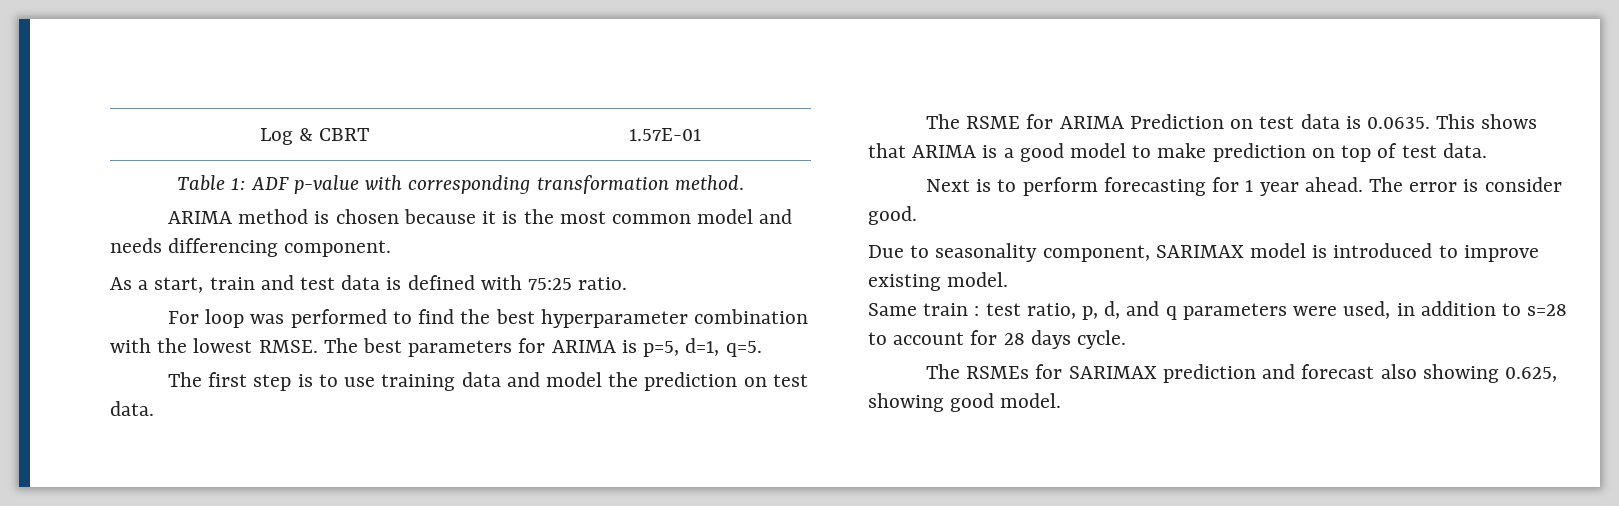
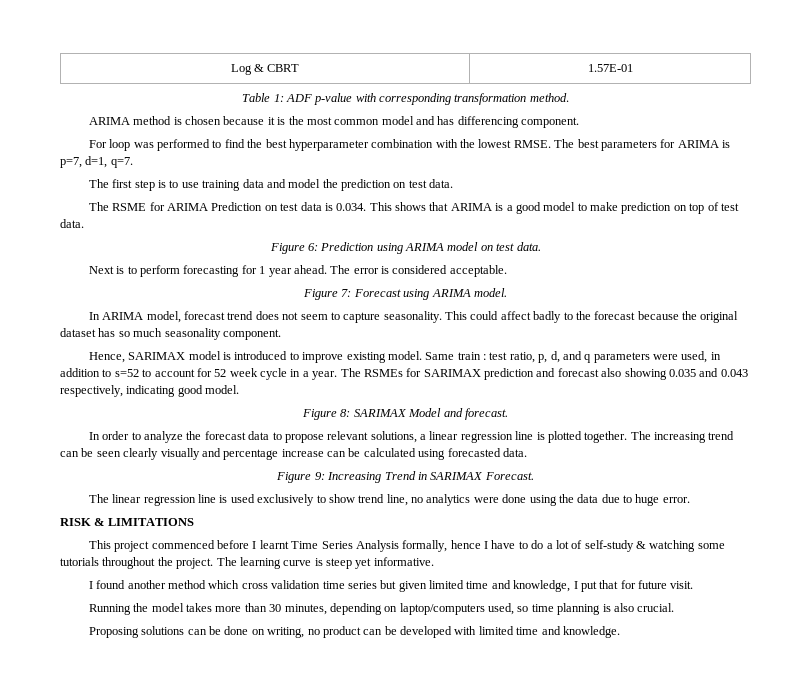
- ARIMA method is chosen because it is the most common model and needs differencing component.
+ ARIMA method is chosen because it is the most common model and has differencing component.
- As a start, train and test data is defined with 75:25 ratio.
- The best parameters for ARIMA is p=5, d=1, q=5.
+ The best parameters for ARIMA is p=7, d=1, q=7.
- The RSME for ARIMA Prediction on test data is 0.0635. This shows that ARIMA is a good model to make prediction on top of test data.
+ The RSME for ARIMA Prediction on test data is 0.034. This shows that ARIMA is a good model to make prediction on top of test data.
+ Figure 6: Prediction using ARIMA model on test data.
- The error is consider good.
- Due to seasonality component, SARIMAX model is introduced to improve existing model.
- Same train : test ratio, p, d, and q parameters were used, in addition to s=28 to account for 28 days cycle.
- The RSMEs for SARIMAX prediction and forecast also showing 0.625, showing good model.
+ The error is considered acceptable.
+ Figure 7: Forecast using ARIMA model.
+ In ARIMA model, forecast trend does not seem to capture seasonality. This could affect badly to the forecast because the original dataset has so much seasonality component.
+ Hence, SARIMAX model is introduced to improve existing model. Same train : test ratio, p, d, and q parameters were used, in addition to s=52 to account for 52 week cycle in a year. The RSMEs for SARIMAX prediction and forecast also showing 0.035 and 0.043 respectively, indicating good model.
+ Figure 8: SARIMAX Model and forecast.
+ In order to analyze the forecast data to propose relevant solutions, a linear regression line is plotted together. The increasing trend can be seen clearly visually and percentage increase can be calculated using forecasted data.
+ Figure 9: Increasing Trend in SARIMAX Forecast.
+ The linear regression line is used exclusively to show trend line, no analytics were done using the data due to huge error.
+ RISK & LIMITATIONS
+ This project commenced before I learnt Time Series Analysis formally, hence I have to do a lot of self-study & watching some tutorials throughout the project. The learning curve is steep yet informative.
+ I found another method which cross validation time series but given limited time and knowledge, I put that for future visit.
+ Running the model takes more than 30 minutes, depending on laptop/computers used, so time planning is also crucial.
+ Proposing solutions can be done on writing, no product can be developed with limited time and knowledge.

